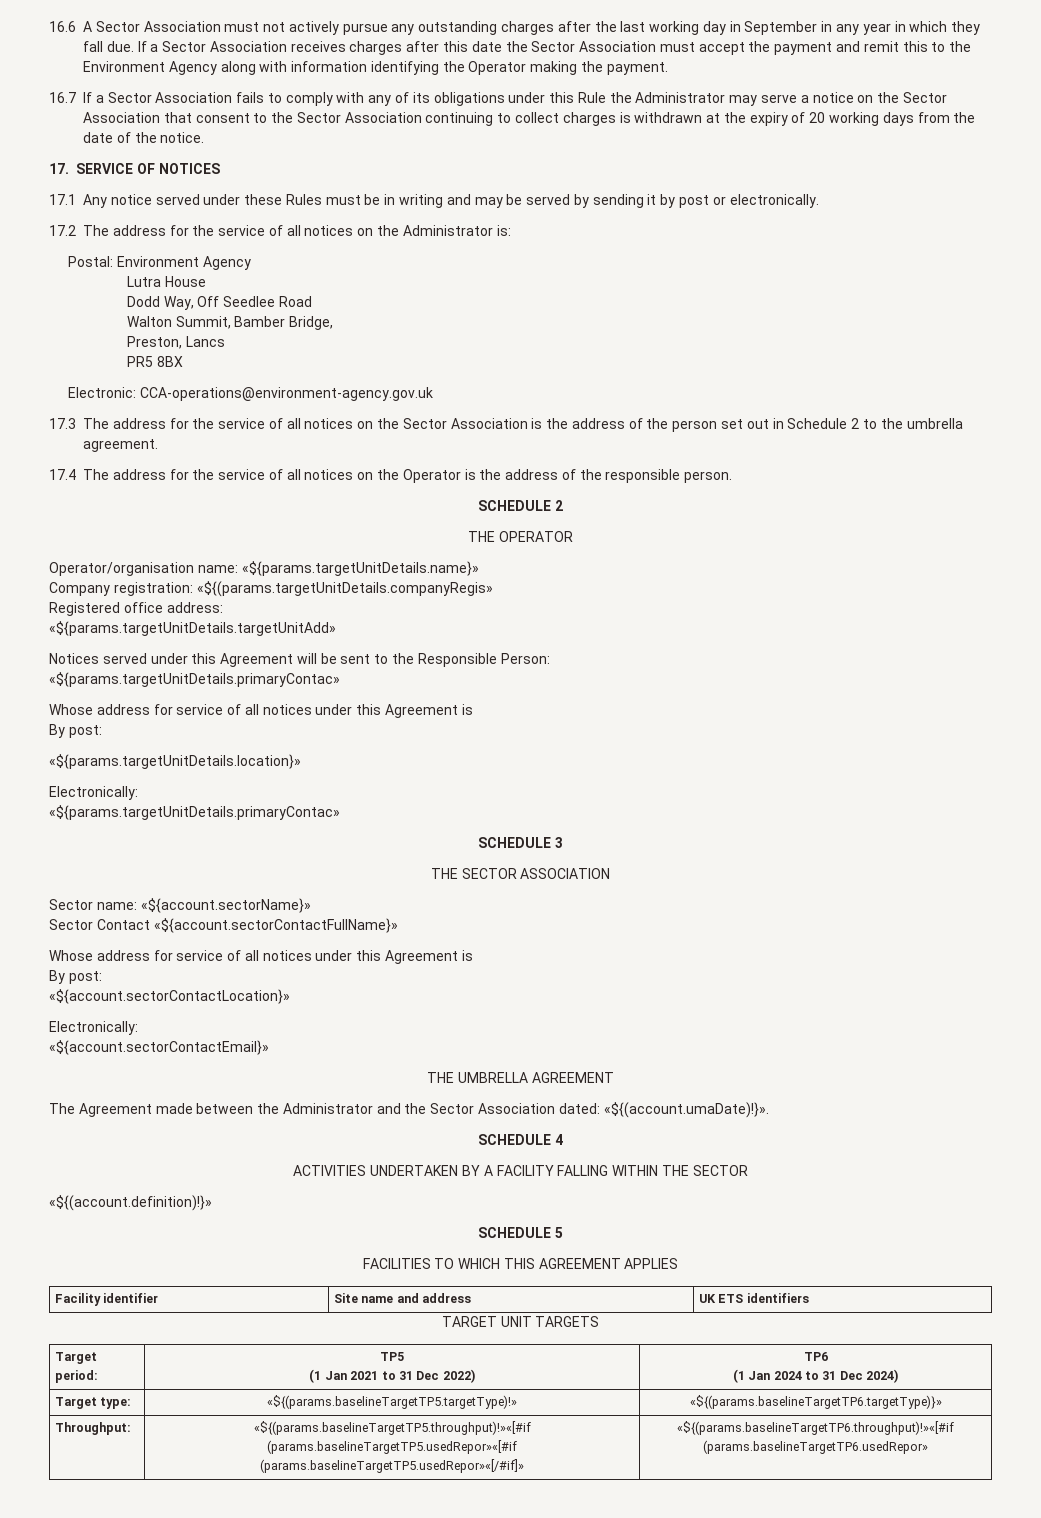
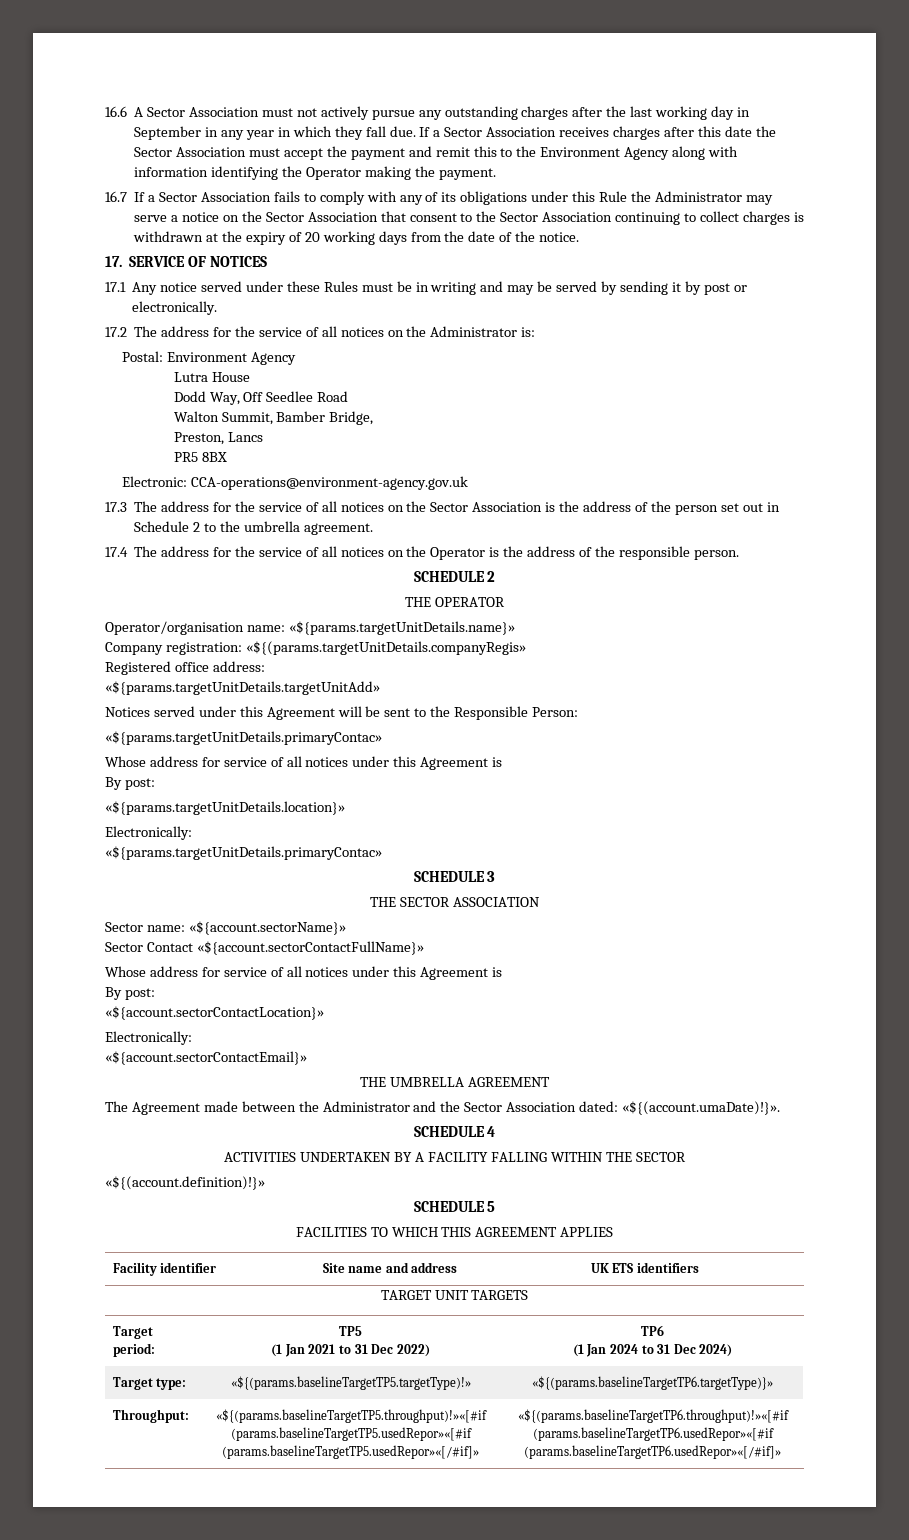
- Throughput: | «${(params.baselineTargetTP5.throughput)!»«[#if (params.baselineTargetTP5.usedRepor»«[#if (params.baselineTargetTP5.usedRepor»«[/#if]» | «${(params.baselineTargetTP6.throughput)!»«[#if (params.baselineTargetTP6.usedRepor»
+ Throughput: | «${(params.baselineTargetTP5.throughput)!»«[#if (params.baselineTargetTP5.usedRepor»«[#if (params.baselineTargetTP5.usedRepor»«[/#if]» | «${(params.baselineTargetTP6.throughput)!»«[#if (params.baselineTargetTP6.usedRepor»«[#if (params.baselineTargetTP6.usedRepor»«[/#if]»

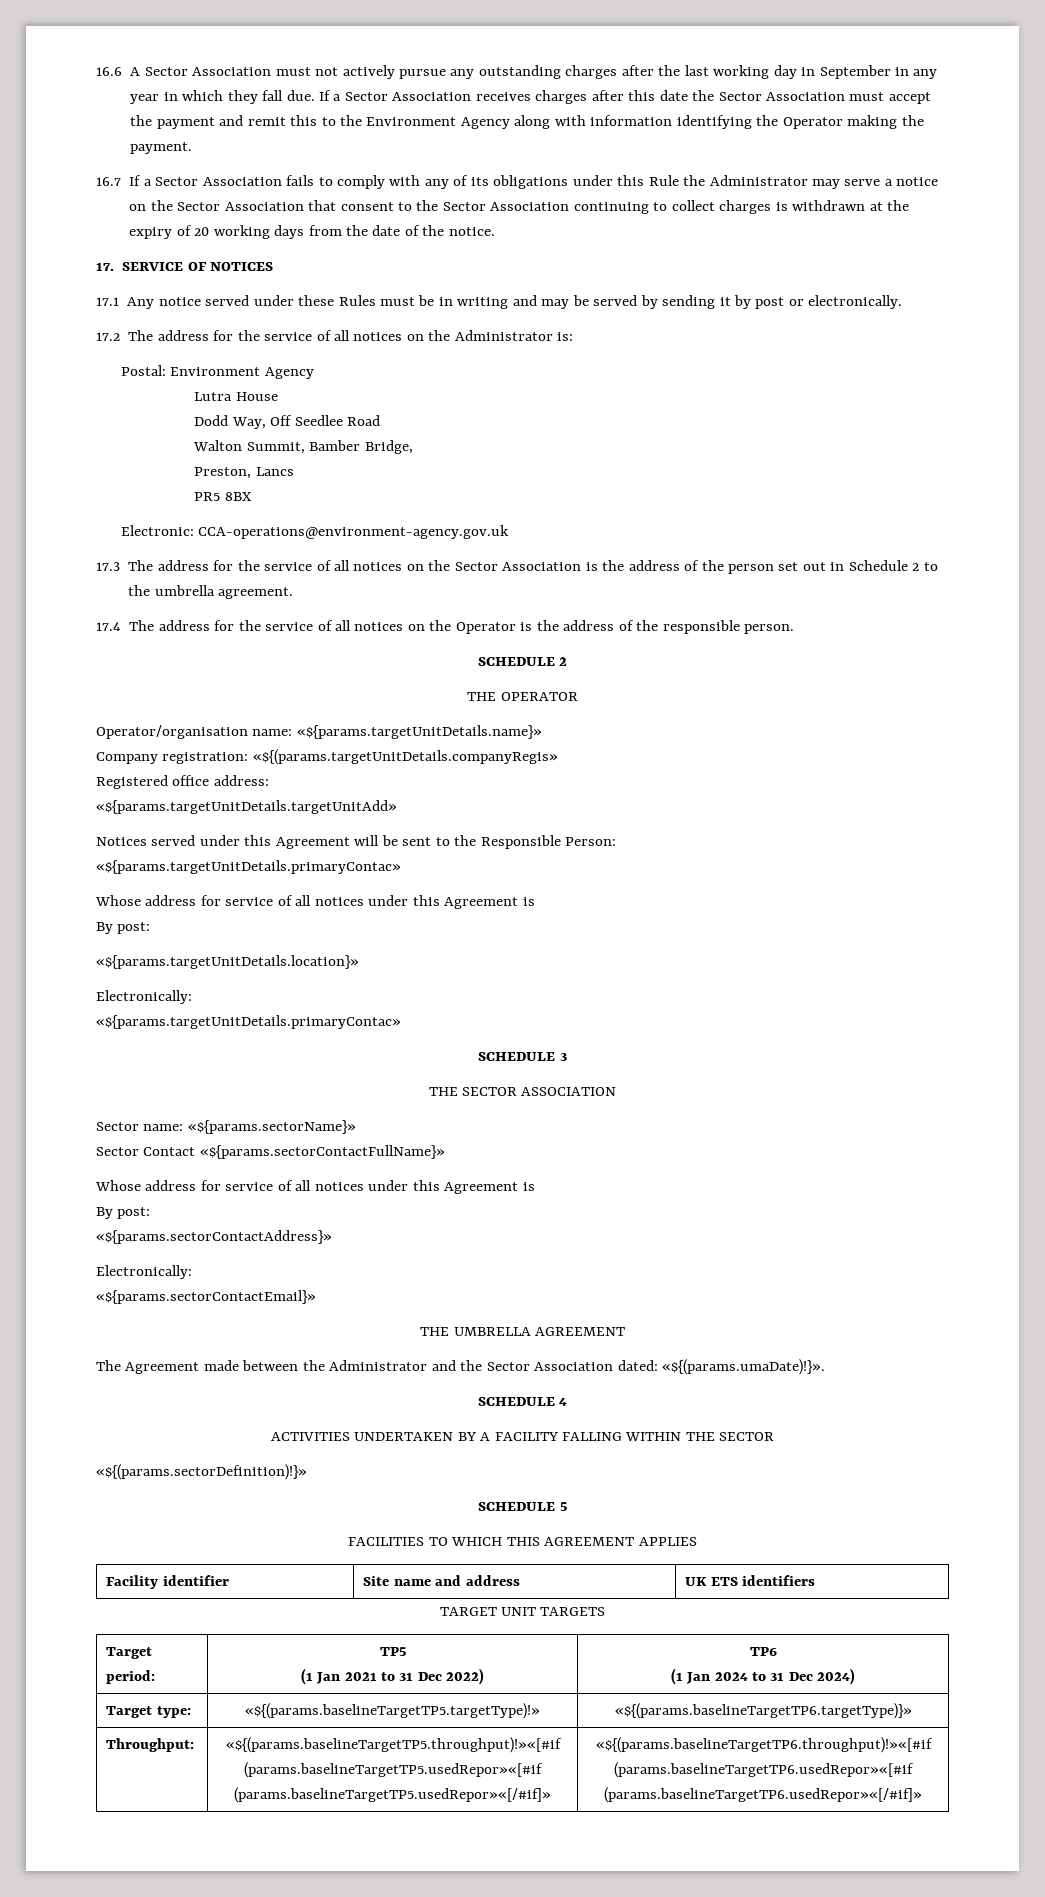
- Sector name: «${account.sectorName}»
+ Sector name: «${params.sectorName}»
- Sector Contact «${account.sectorContactFullName}»
+ Sector Contact «${params.sectorContactFullName}»
- «${account.sectorContactLocation}»
+ «${params.sectorContactAddress}»
  Electronically:
- «${account.sectorContactEmail}»
+ «${params.sectorContactEmail}»
- The Agreement made between the Administrator and the Sector Association dated: «${(account.umaDate)!}».
+ The Agreement made between the Administrator and the Sector Association dated: «${(params.umaDate)!}».
- «${(account.definition)!}»
+ «${(params.sectorDefinition)!}»

